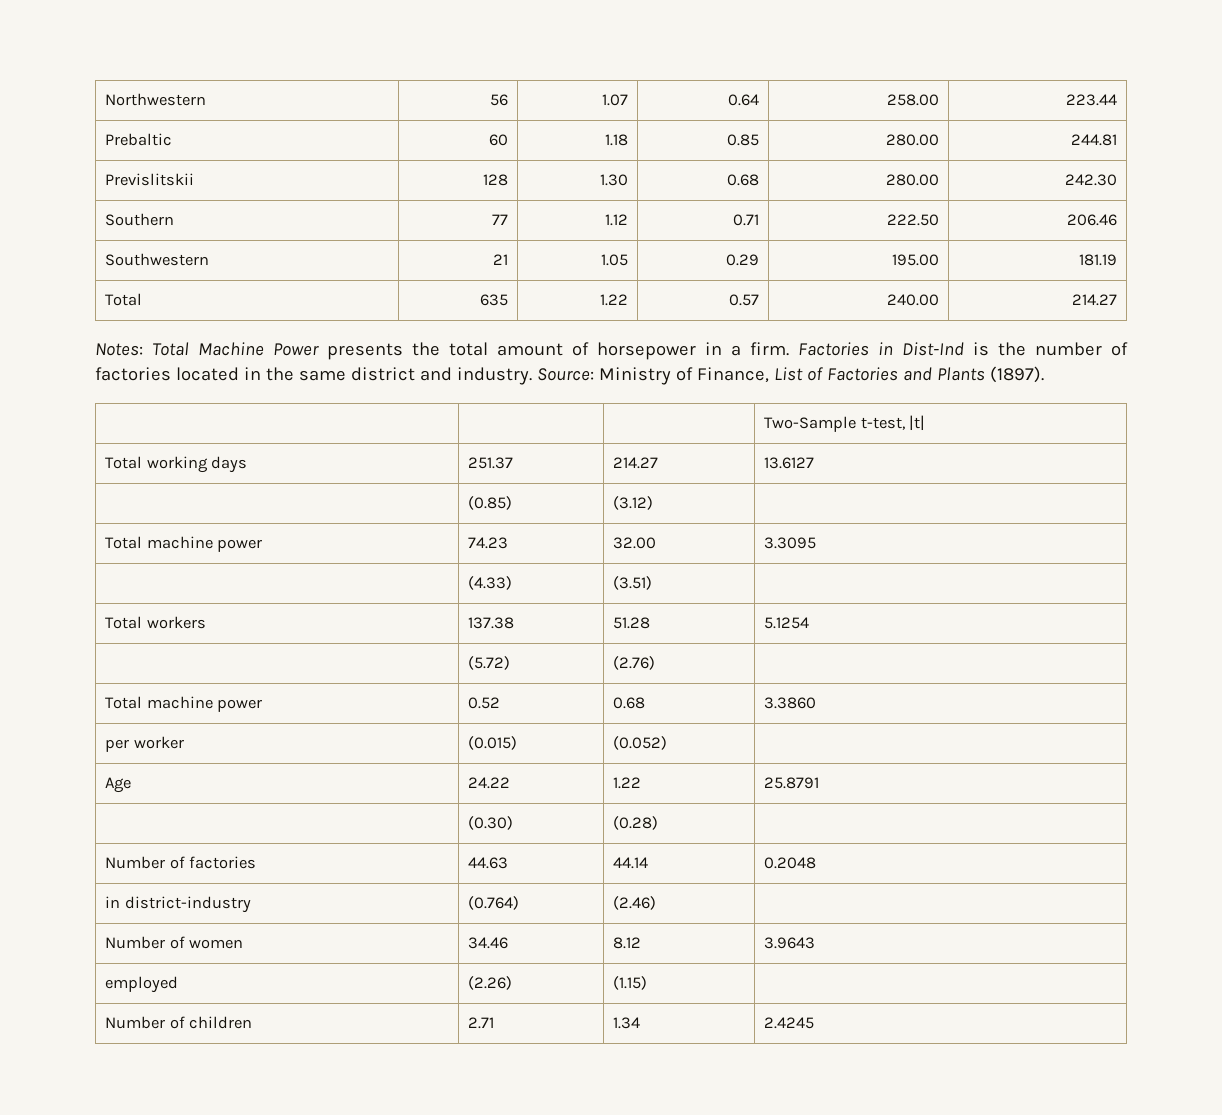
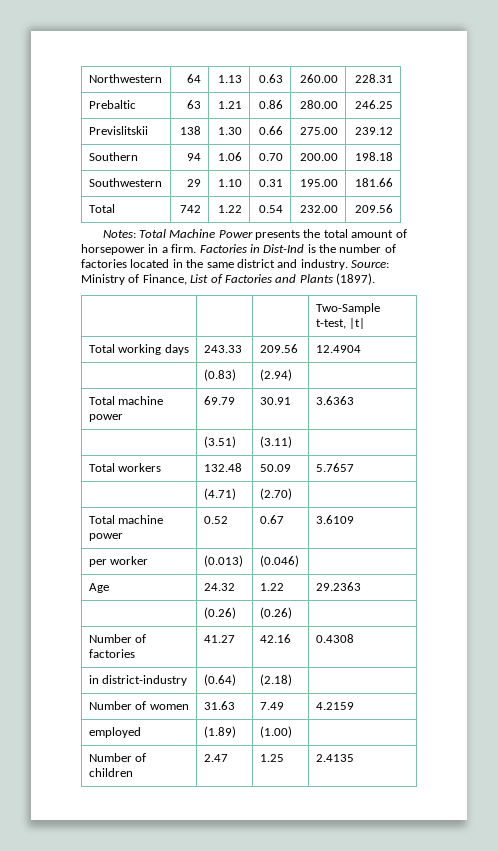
- Northwestern | 56 | 1.07 | 0.64 | 258.00 | 223.44
- Prebaltic | 60 | 1.18 | 0.85 | 280.00 | 244.81
+ Northwestern | 64 | 1.13 | 0.63 | 260.00 | 228.31
+ Prebaltic | 63 | 1.21 | 0.86 | 280.00 | 246.25
- Previslitskii | 128 | 1.30 | 0.68 | 280.00 | 242.30
- Southern | 77 | 1.12 | 0.71 | 222.50 | 206.46
- Southwestern | 21 | 1.05 | 0.29 | 195.00 | 181.19
+ Previslitskii | 138 | 1.30 | 0.66 | 275.00 | 239.12
+ Southern | 94 | 1.06 | 0.70 | 200.00 | 198.18
+ Southwestern | 29 | 1.10 | 0.31 | 195.00 | 181.66
- Total | 635 | 1.22 | 0.57 | 240.00 | 214.27
+ Total | 742 | 1.22 | 0.54 | 232.00 | 209.56
- Total working days | 251.37 | 214.27 | 13.6127
- | (0.85) | (3.12) |
- Total machine power | 74.23 | 32.00 | 3.3095
- | (4.33) | (3.51) |
- Total workers | 137.38 | 51.28 | 5.1254
- | (5.72) | (2.76) |
+ Total working days | 243.33 | 209.56 | 12.4904
+ | (0.83) | (2.94) |
+ Total machine power | 69.79 | 30.91 | 3.6363
+ | (3.51) | (3.11) |
+ Total workers | 132.48 | 50.09 | 5.7657
+ | (4.71) | (2.70) |
- Total machine power | 0.52 | 0.68 | 3.3860
+ Total machine power | 0.52 | 0.67 | 3.6109
- per worker | (0.015) | (0.052) |
+ per worker | (0.013) | (0.046) |
- Age | 24.22 | 1.22 | 25.8791
- | (0.30) | (0.28) |
+ Age | 24.32 | 1.22 | 29.2363
+ | (0.26) | (0.26) |
- Number of factories | 44.63 | 44.14 | 0.2048
+ Number of factories | 41.27 | 42.16 | 0.4308
- in district-industry | (0.764) | (2.46) |
+ in district-industry | (0.64) | (2.18) |
- Number of women | 34.46 | 8.12 | 3.9643
+ Number of women | 31.63 | 7.49 | 4.2159
- employed | (2.26) | (1.15) |
+ employed | (1.89) | (1.00) |
- Number of children | 2.71 | 1.34 | 2.4245
+ Number of children | 2.47 | 1.25 | 2.4135

